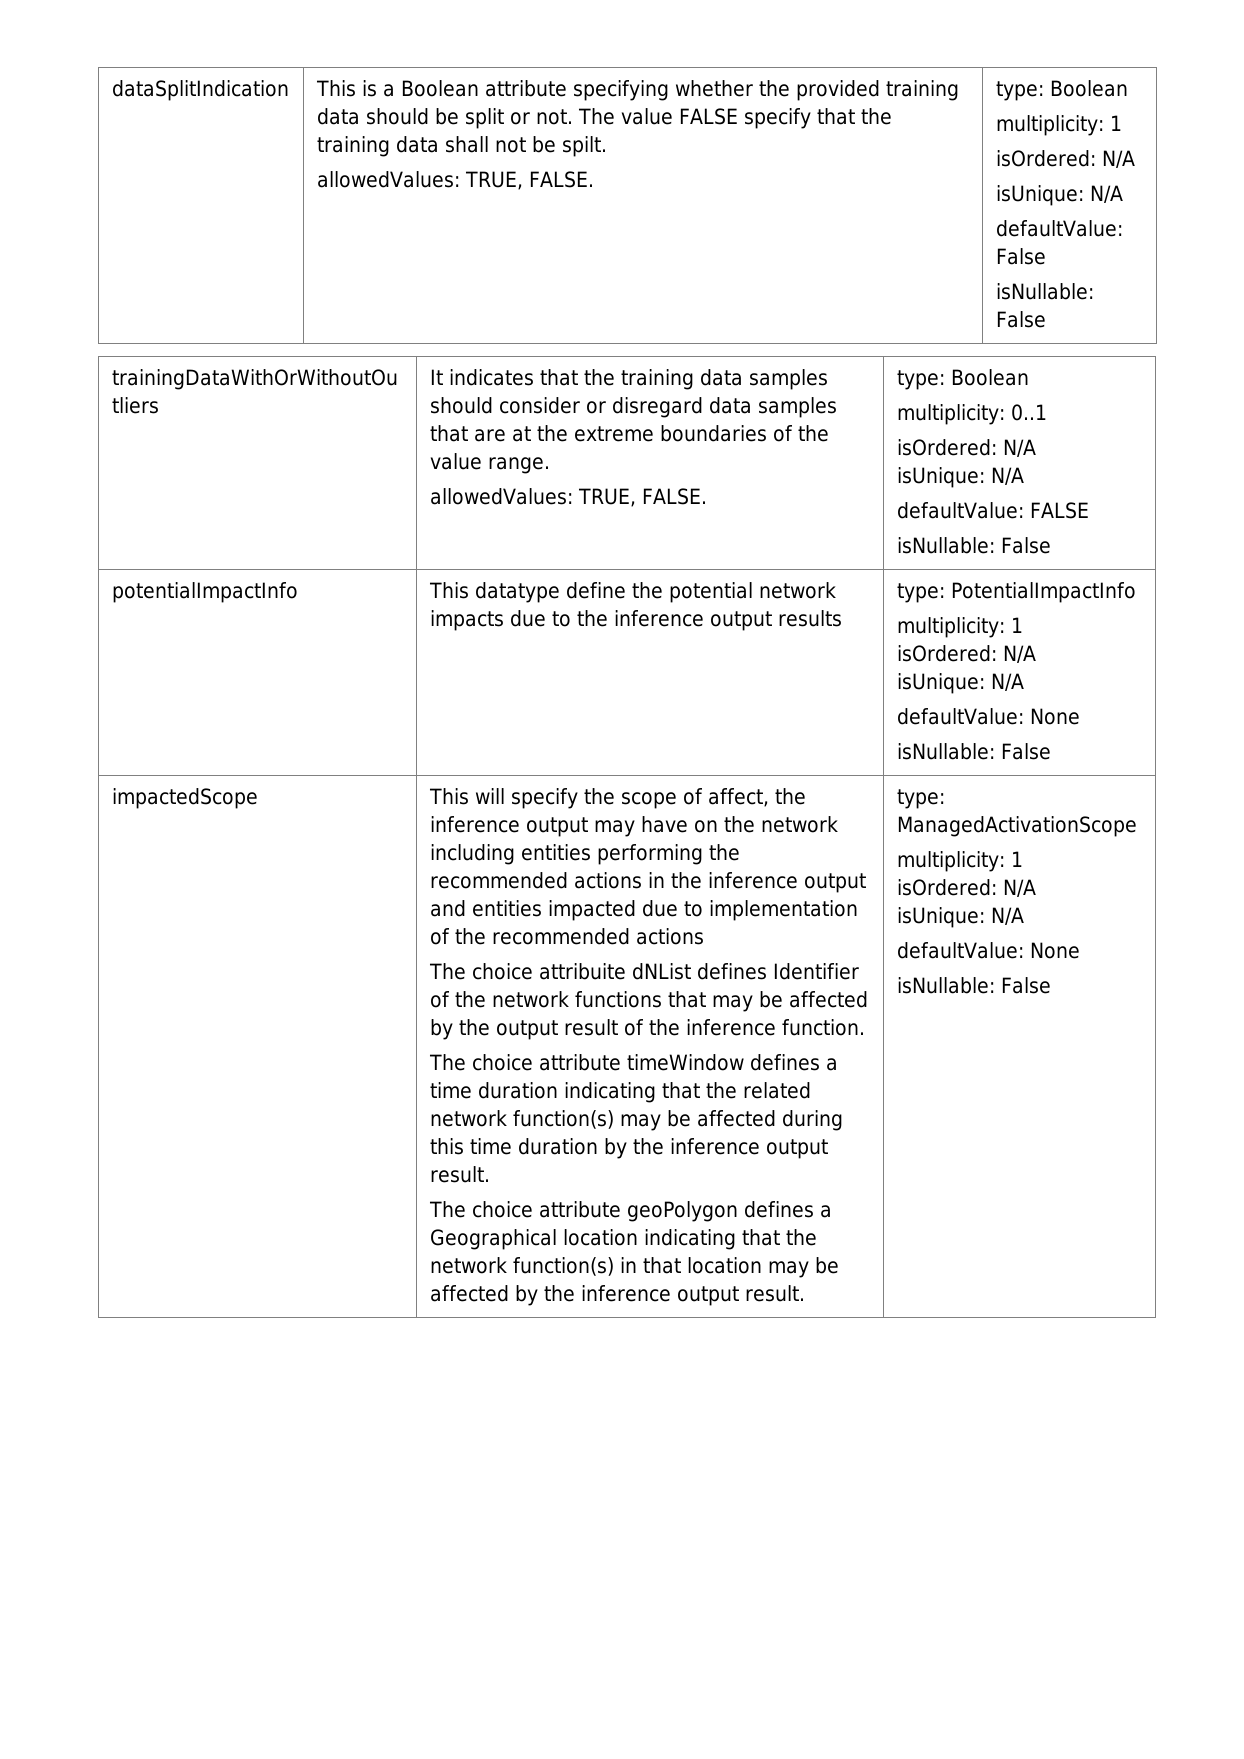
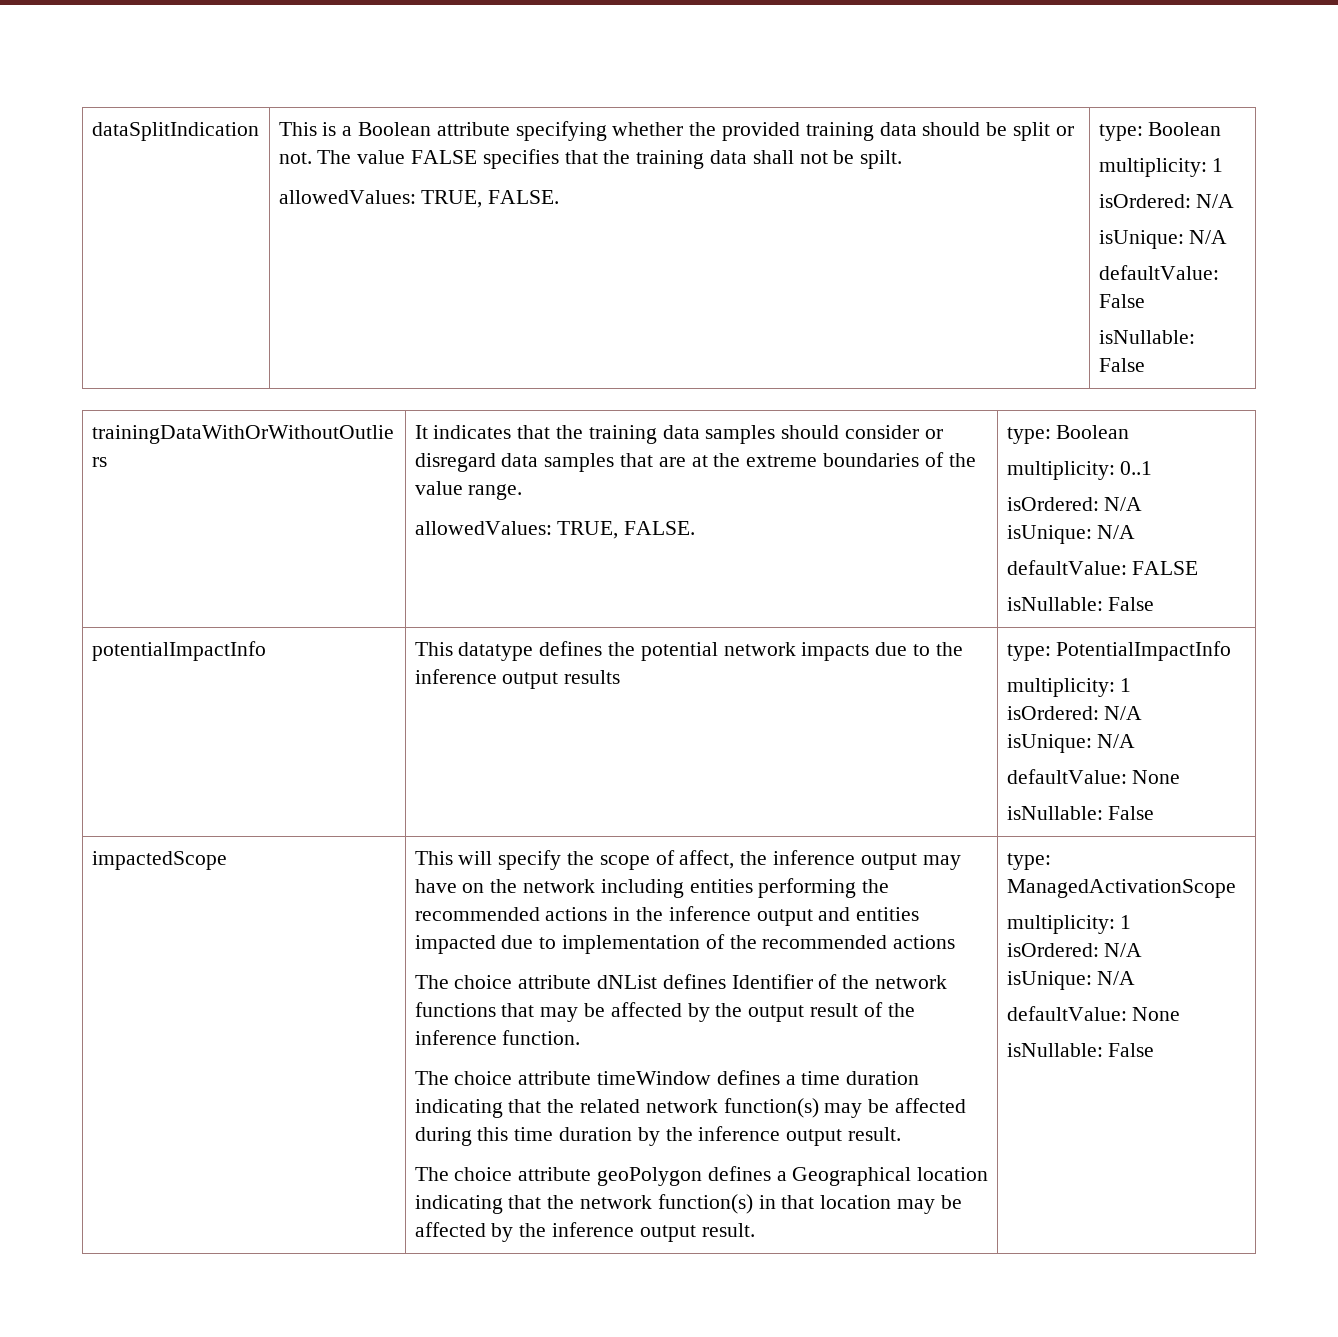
- The value FALSE specify that the training data shall not be spilt.
+ The value FALSE specifies that the training data shall not be spilt.
- potentialImpactInfo | This datatype define the potential network impacts due to the inference output results | type: PotentialImpactInfo
+ potentialImpactInfo | This datatype defines the potential network impacts due to the inference output results | type: PotentialImpactInfo
- The choice attribuite dNList defines Identifier of the network functions that may be affected by the output result of the inference function.
+ The choice attribute dNList defines Identifier of the network functions that may be affected by the output result of the inference function.

